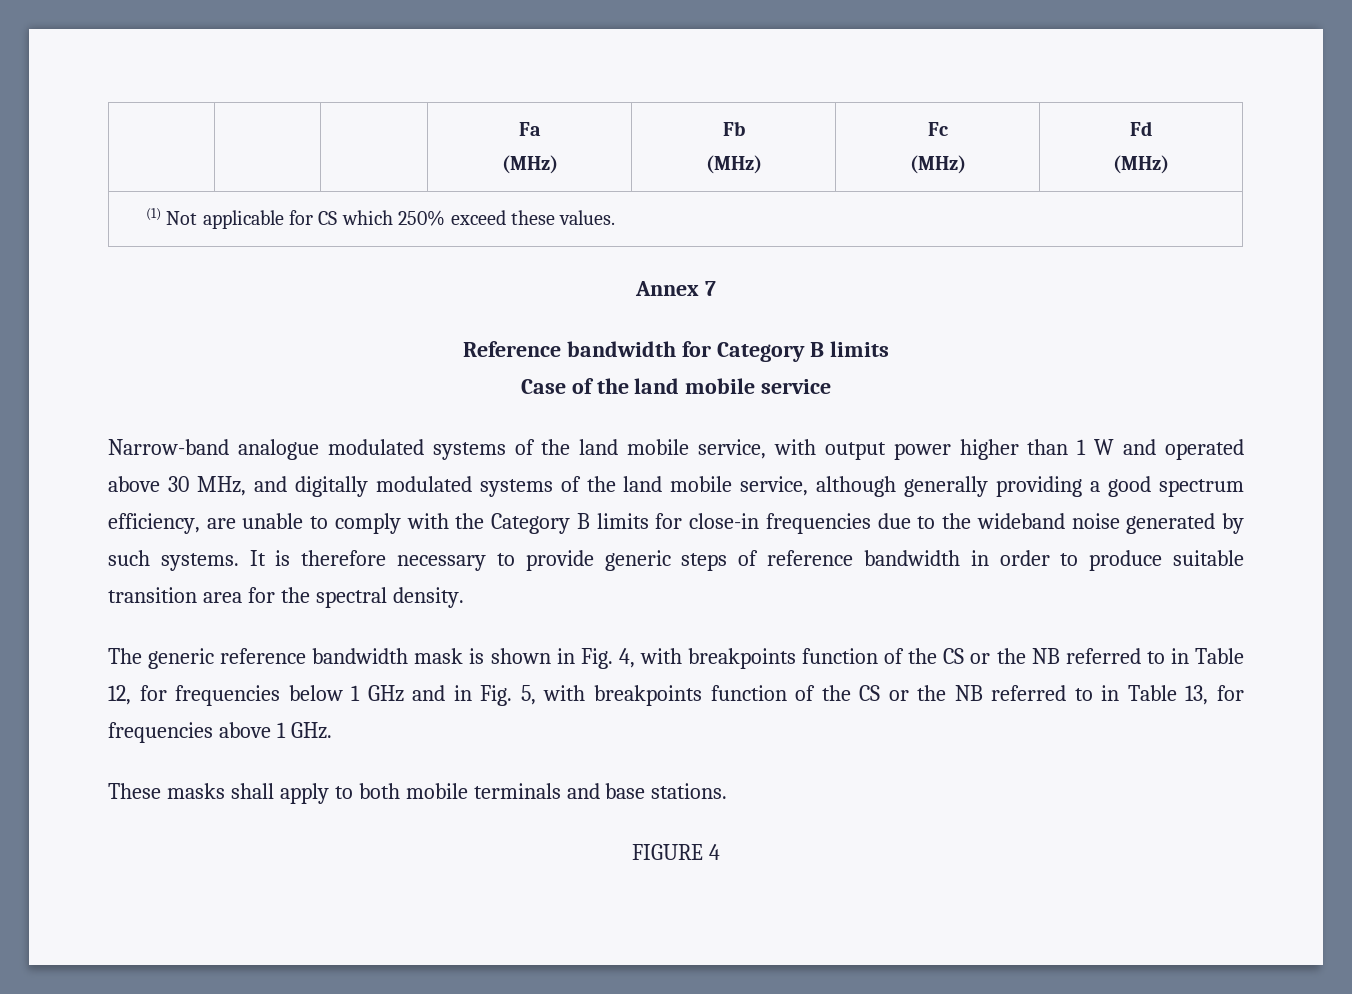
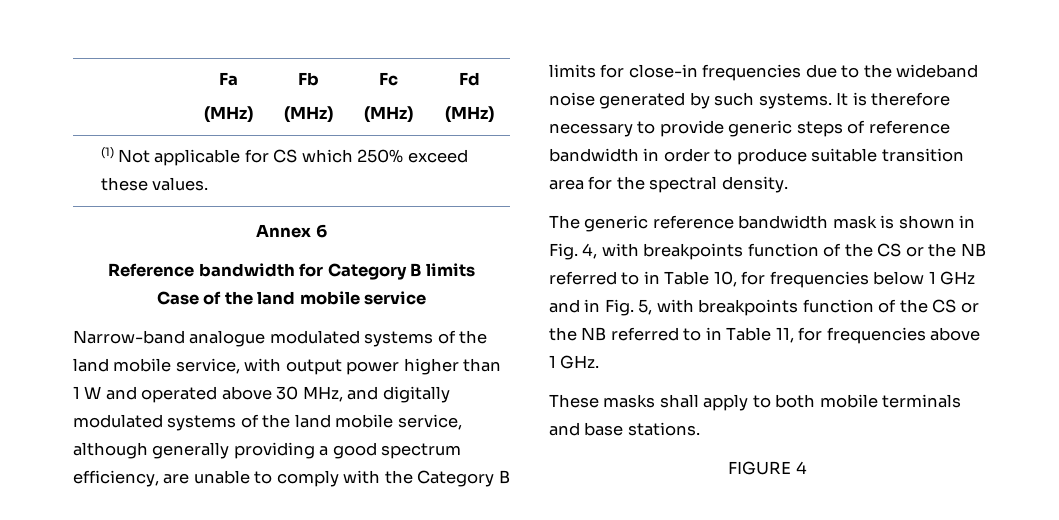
- Annex 7
+ Annex 6
- The generic reference bandwidth mask is shown in Fig. 4, with breakpoints function of the CS or the NB referred to in Table 12, for frequencies below 1 GHz and in Fig. 5, with breakpoints function of the CS or the NB referred to in Table 13, for frequencies above 1 GHz.
+ The generic reference bandwidth mask is shown in Fig. 4, with breakpoints function of the CS or the NB referred to in Table 10, for frequencies below 1 GHz and in Fig. 5, with breakpoints function of the CS or the NB referred to in Table 11, for frequencies above 1 GHz.

